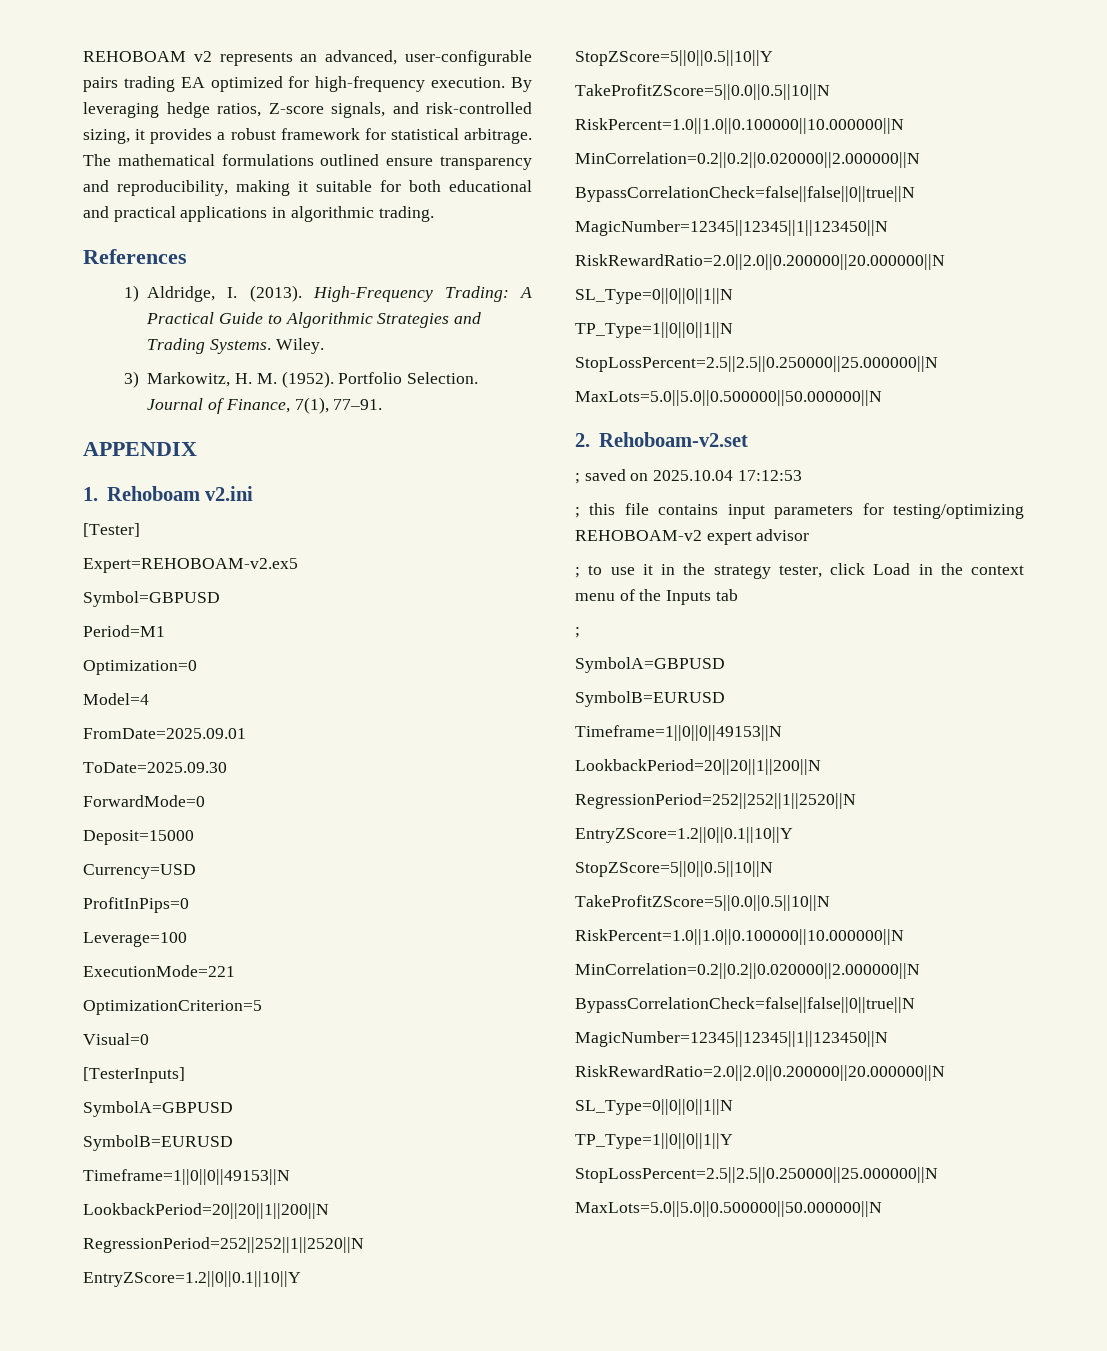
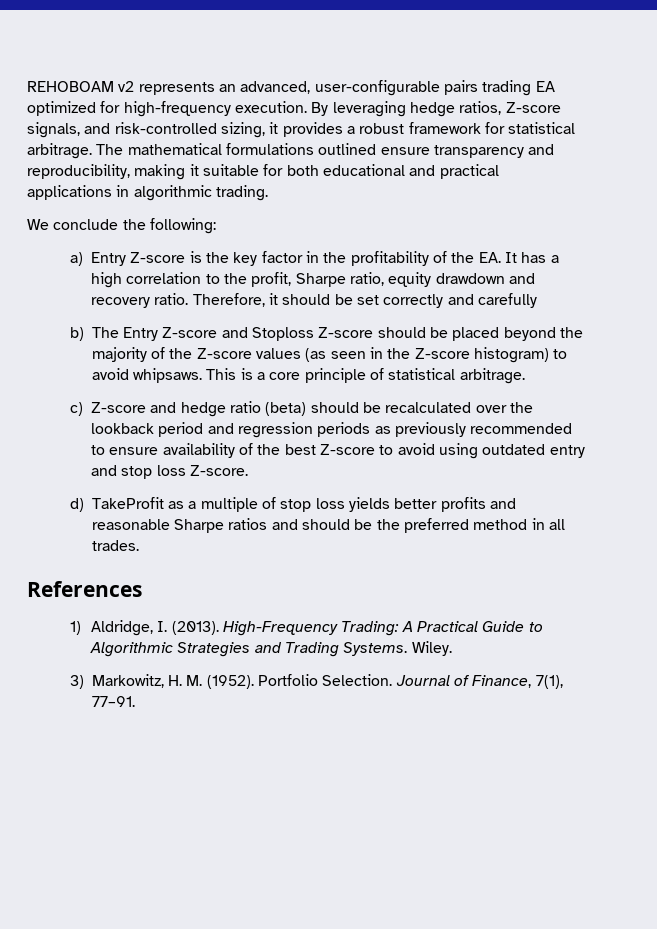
+ We conclude the following:
+ a) Entry Z-score is the key factor in the profitability of the EA. It has a high correlation to the profit, Sharpe ratio, equity drawdown and recovery ratio. Therefore, it should be set correctly and carefully
+ b) The Entry Z-score and Stoploss Z-score should be placed beyond the majority of the Z-score values (as seen in the Z-score histogram) to avoid whipsaws. This is a core principle of statistical arbitrage.
+ c) Z-score and hedge ratio (beta) should be recalculated over the lookback period and regression periods as previously recommended to ensure availability of the best Z-score to avoid using outdated entry and stop loss Z-score.
+ d) TakeProfit as a multiple of stop loss yields better profits and reasonable Sharpe ratios and should be the preferred method in all trades.
- APPENDIX
- 1. Rehoboam v2.ini
- [Tester]
- Expert=REHOBOAM-v2.ex5
- Symbol=GBPUSD
- Period=M1
- Optimization=0
- Model=4
- FromDate=2025.09.01
- ToDate=2025.09.30
- ForwardMode=0
- Deposit=15000
- Currency=USD
- ProfitInPips=0
- Leverage=100
- ExecutionMode=221
- OptimizationCriterion=5
- Visual=0
- [TesterInputs]
- SymbolA=GBPUSD
- SymbolB=EURUSD
- Timeframe=1||0||0||49153||N
- LookbackPeriod=20||20||1||200||N
- RegressionPeriod=252||252||1||2520||N
- EntryZScore=1.2||0||0.1||10||Y
- StopZScore=5||0||0.5||10||Y
- TakeProfitZScore=5||0.0||0.5||10||N
- RiskPercent=1.0||1.0||0.100000||10.000000||N
- MinCorrelation=0.2||0.2||0.020000||2.000000||N
- BypassCorrelationCheck=false||false||0||true||N
- MagicNumber=12345||12345||1||123450||N
- RiskRewardRatio=2.0||2.0||0.200000||20.000000||N
- SL_Type=0||0||0||1||N
- TP_Type=1||0||0||1||N
- StopLossPercent=2.5||2.5||0.250000||25.000000||N
- MaxLots=5.0||5.0||0.500000||50.000000||N
- 2. Rehoboam-v2.set
- ; saved on 2025.10.04 17:12:53
- ; this file contains input parameters for testing/optimizing REHOBOAM-v2 expert advisor
- ; to use it in the strategy tester, click Load in the context menu of the Inputs tab
- ;
- SymbolA=GBPUSD
- SymbolB=EURUSD
- Timeframe=1||0||0||49153||N
- LookbackPeriod=20||20||1||200||N
- RegressionPeriod=252||252||1||2520||N
- EntryZScore=1.2||0||0.1||10||Y
- StopZScore=5||0||0.5||10||N
- TakeProfitZScore=5||0.0||0.5||10||N
- RiskPercent=1.0||1.0||0.100000||10.000000||N
- MinCorrelation=0.2||0.2||0.020000||2.000000||N
- BypassCorrelationCheck=false||false||0||true||N
- MagicNumber=12345||12345||1||123450||N
- RiskRewardRatio=2.0||2.0||0.200000||20.000000||N
- SL_Type=0||0||0||1||N
- TP_Type=1||0||0||1||Y
- StopLossPercent=2.5||2.5||0.250000||25.000000||N
- MaxLots=5.0||5.0||0.500000||50.000000||N

